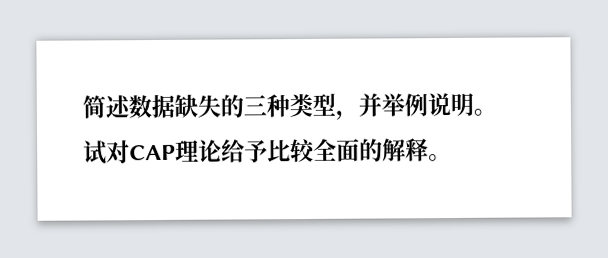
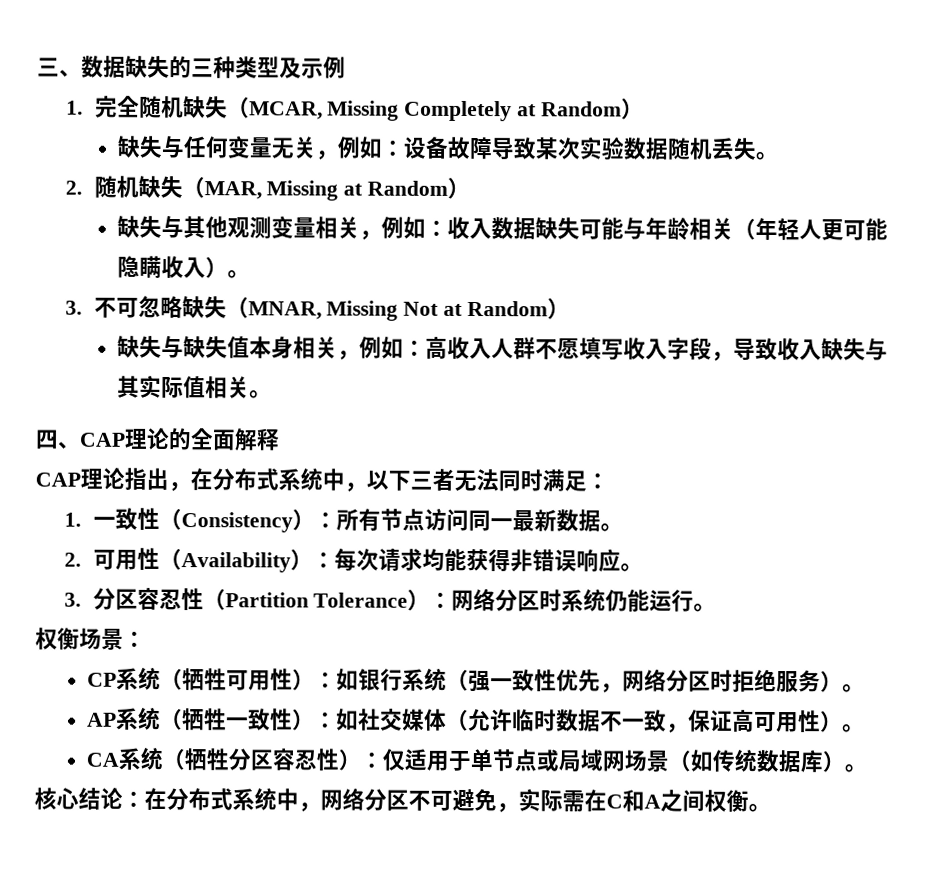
- 简述数据缺失的三种类型，并举例说明。
- 试对CAP理论给予比较全面的解释。
+ 三、数据缺失的三种类型及示例
+ 1.完全随机缺失（MCAR, Missing Completely at Random）
+ 缺失与任何变量无关，例如：设备故障导致某次实验数据随机丢失。
+ 2.随机缺失（MAR, Missing at Random）
+ 缺失与其他观测变量相关，例如：收入数据缺失可能与年龄相关（年轻人更可能隐瞒收入）。
+ 3.不可忽略缺失（MNAR, Missing Not at Random）
+ 缺失与缺失值本身相关，例如：高收入人群不愿填写收入字段，导致收入缺失与其实际值相关。
+ 四、CAP理论的全面解释
+ CAP理论指出，在分布式系统中，以下三者无法同时满足：
+ 1.一致性（Consistency）：所有节点访问同一最新数据。
+ 2.可用性（Availability）：每次请求均能获得非错误响应。
+ 3.分区容忍性（Partition Tolerance）：网络分区时系统仍能运行。
+ 权衡场景：
+ CP系统（牺牲可用性）：如银行系统（强一致性优先，网络分区时拒绝服务）。
+ AP系统（牺牲一致性）：如社交媒体（允许临时数据不一致，保证高可用性）。
+ CA系统（牺牲分区容忍性）：仅适用于单节点或局域网场景（如传统数据库）。
+ 核心结论：在分布式系统中，网络分区不可避免，实际需在C和A之间权衡。

